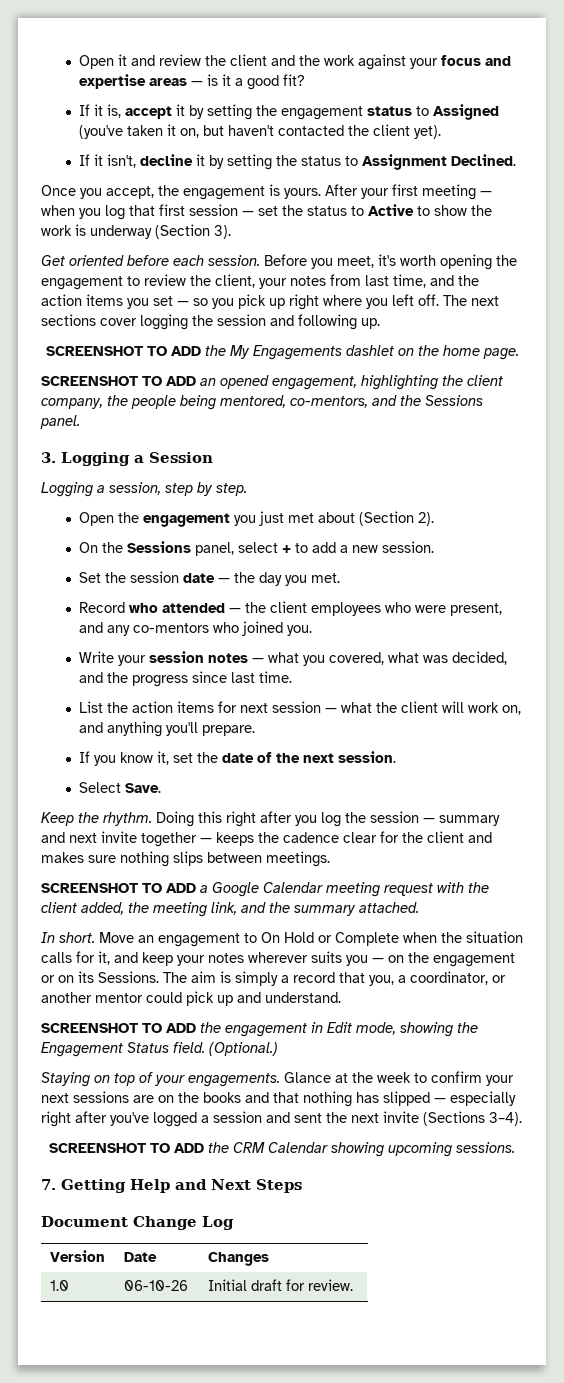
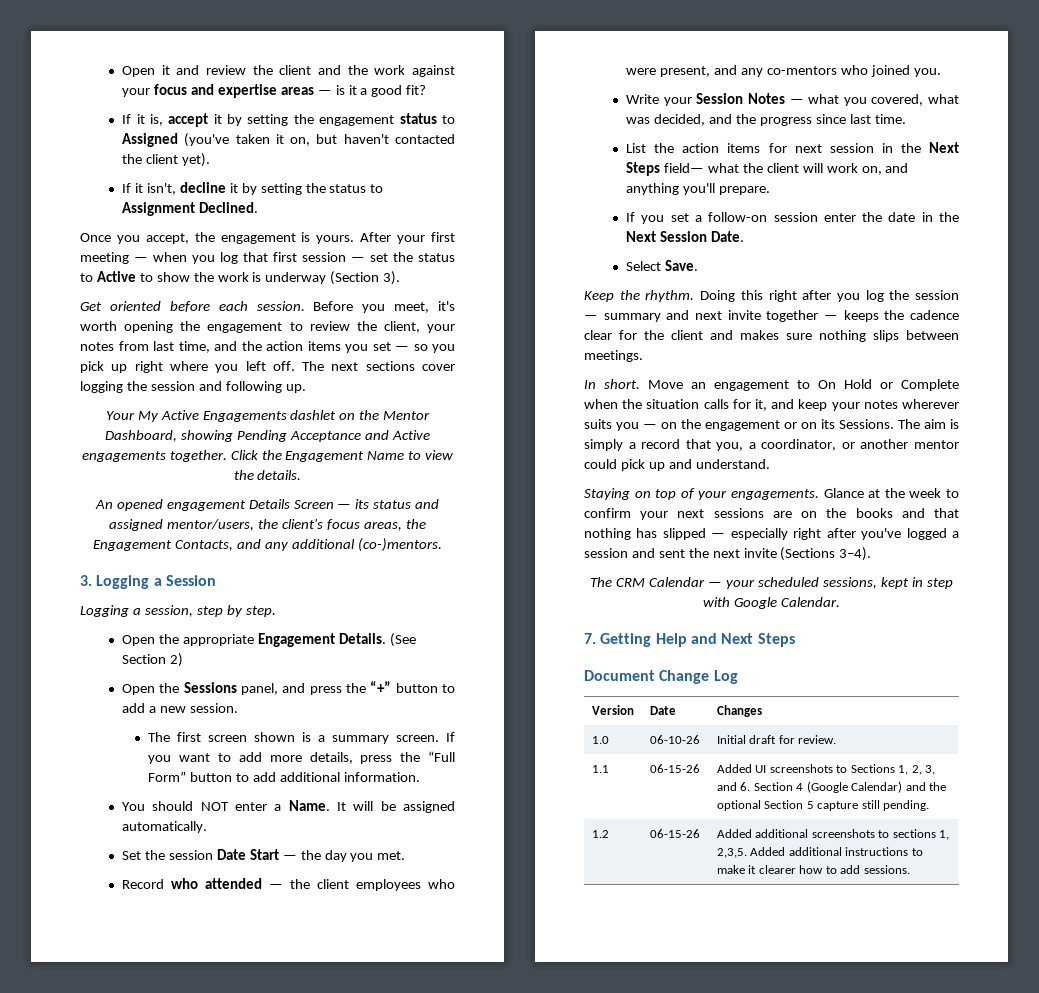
- SCREENSHOT TO ADD the My Engagements dashlet on the home page.
- SCREENSHOT TO ADD an opened engagement, highlighting the client company, the people being mentored, co-mentors, and the Sessions panel.
+ Your My Active Engagements dashlet on the Mentor Dashboard, showing Pending Acceptance and Active engagements together. Click the Engagement Name to view the details.
+ An opened engagement Details Screen — its status and assigned mentor/users, the client's focus areas, the Engagement Contacts, and any additional (co-)mentors.
- Open the engagement you just met about (Section 2).
- On the Sessions panel, select + to add a new session.
+ Open the appropriate Engagement Details. (See Section 2)
+ Open the Sessions panel, and press the “+” button to add a new session.
+ The first screen shown is a summary screen. If you want to add more details, press the “Full Form” button to add additional information.
+ You should NOT enter a Name. It will be assigned automatically.
- Set the session date — the day you met.
+ Set the session Date Start — the day you met.
- Write your session notes — what you covered, what was decided, and the progress since last time.
+ Write your Session Notes — what you covered, what was decided, and the progress since last time.
- List the action items for next session — what the client will work on, and anything you'll prepare.
+ List the action items for next session in the Next Steps field— what the client will work on, and anything you'll prepare.
- If you know it, set the date of the next session.
+ If you set a follow-on session enter the date in the Next Session Date.
- SCREENSHOT TO ADD a Google Calendar meeting request with the client added, the meeting link, and the summary attached.
- SCREENSHOT TO ADD the engagement in Edit mode, showing the Engagement Status field. (Optional.)
- SCREENSHOT TO ADD the CRM Calendar showing upcoming sessions.
+ The CRM Calendar — your scheduled sessions, kept in step with Google Calendar.
+ 1.1 | 06-15-26 | Added UI screenshots to Sections 1, 2, 3, and 6. Section 4 (Google Calendar) and the optional Section 5 capture still pending.
+ 1.2 | 06-15-26 | Added additional screenshots to sections 1, 2,3,5. Added additional instructions to make it clearer how to add sessions.

